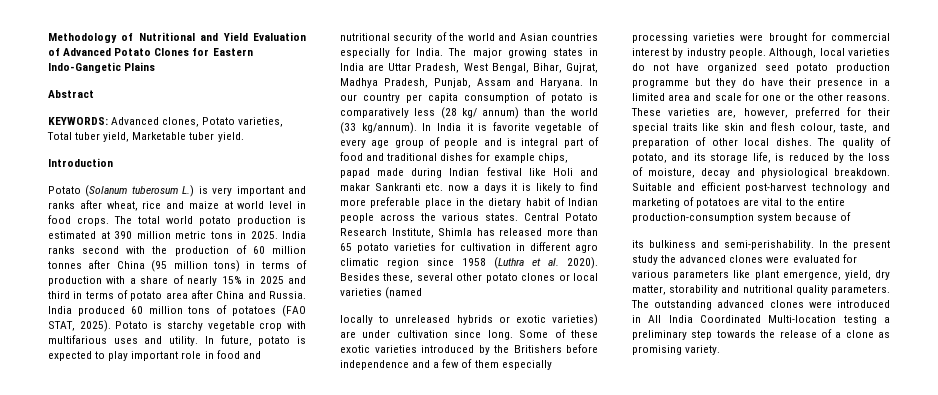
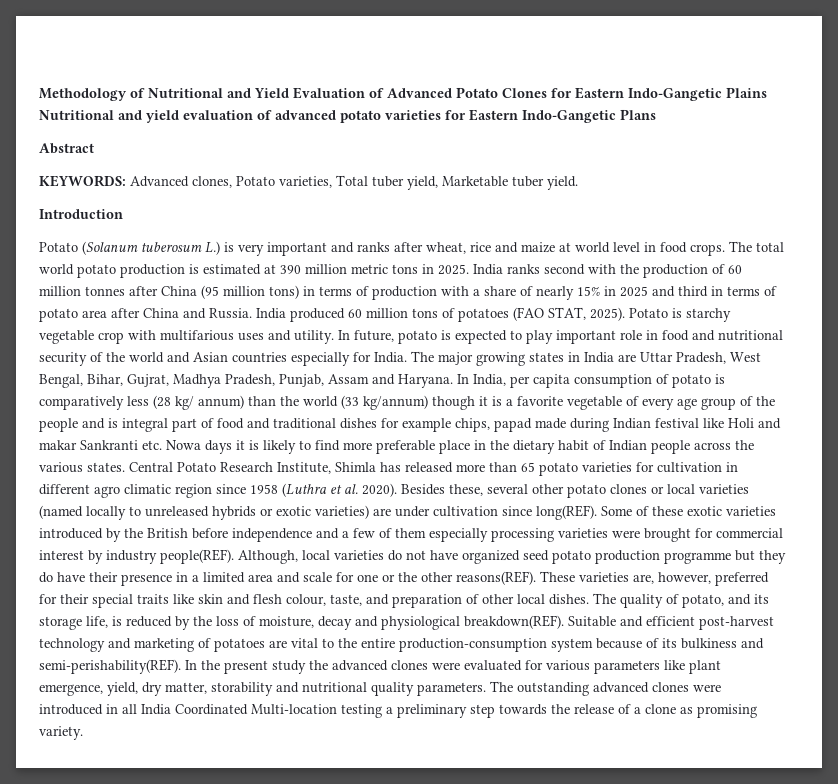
- Methodology of Nutritional and Yield Evaluation of Advanced Potato Clones for Eastern Indo-Gangetic Plains
+ Methodology of Nutritional and Yield Evaluation of Advanced Potato Clones for Eastern Indo-Gangetic Plains Nutritional and yield evaluation of advanced potato varieties for Eastern Indo-Gangetic Plans
- In our country per capita consumption of potato is comparatively less (28 kg/ annum) than the world (33 kg/annum). In India it is favorite vegetable of every age group of people and is integral part of food and traditional dishes for example chips, papad made during Indian festival like Holi and makar Sankranti etc. now a days it is likely to find more preferable place in the dietary habit of Indian people across the various states.
+ In India, per capita consumption of potato is comparatively less (28 kg/ annum) than the world (33 kg/annum) though it is a favorite vegetable of every age group of the people and is integral part of food and traditional dishes for example chips, papad made during Indian festival like Holi and makar Sankranti etc. Nowa days it is likely to find more preferable place in the dietary habit of Indian people across the various states.
- Besides these, several other potato clones or local varieties (named
- locally to unreleased hybrids or exotic varieties) are under cultivation since long.
+ Besides these, several other potato clones or local varieties (named locally to unreleased hybrids or exotic varieties) are under cultivation since long(REF).
- Some of these exotic varieties introduced by the Britishers before independence and a few of them especially processing varieties were brought for commercial interest by industry people.
+ Some of these exotic varieties introduced by the British before independence and a few of them especially processing varieties were brought for commercial interest by industry people(REF).
- Although, local varieties do not have organized seed potato production programme but they do have their presence in a limited area and scale for one or the other reasons.
+ Although, local varieties do not have organized seed potato production programme but they do have their presence in a limited area and scale for one or the other reasons(REF).
- The quality of potato, and its storage life, is reduced by the loss of moisture, decay and physiological breakdown.
+ The quality of potato, and its storage life, is reduced by the loss of moisture, decay and physiological breakdown(REF).
- Suitable and efficient post-harvest technology and marketing of potatoes are vital to the entire production-consumption system because of
- its bulkiness and semi-perishability.
+ Suitable and efficient post-harvest technology and marketing of potatoes are vital to the entire production-consumption system because of its bulkiness and semi-perishability(REF).
- The outstanding advanced clones were introduced in All India Coordinated Multi-location testing a preliminary step towards the release of a clone as promising variety.
+ The outstanding advanced clones were introduced in all India Coordinated Multi-location testing a preliminary step towards the release of a clone as promising variety.

